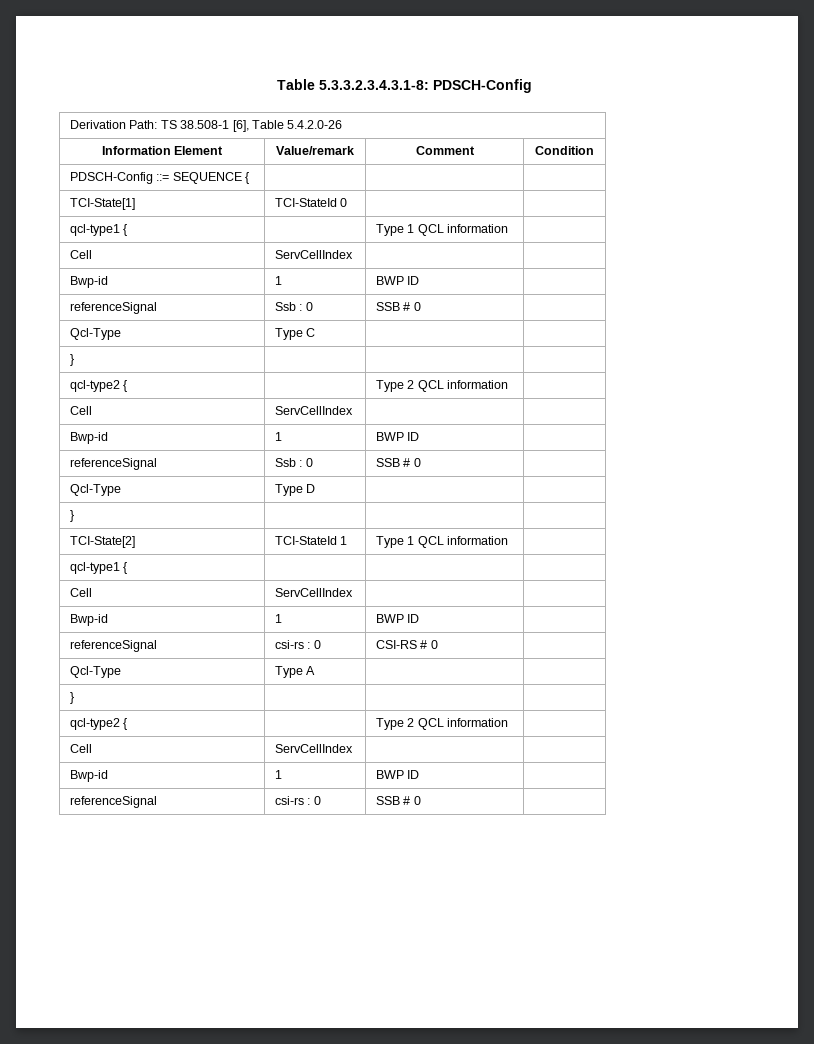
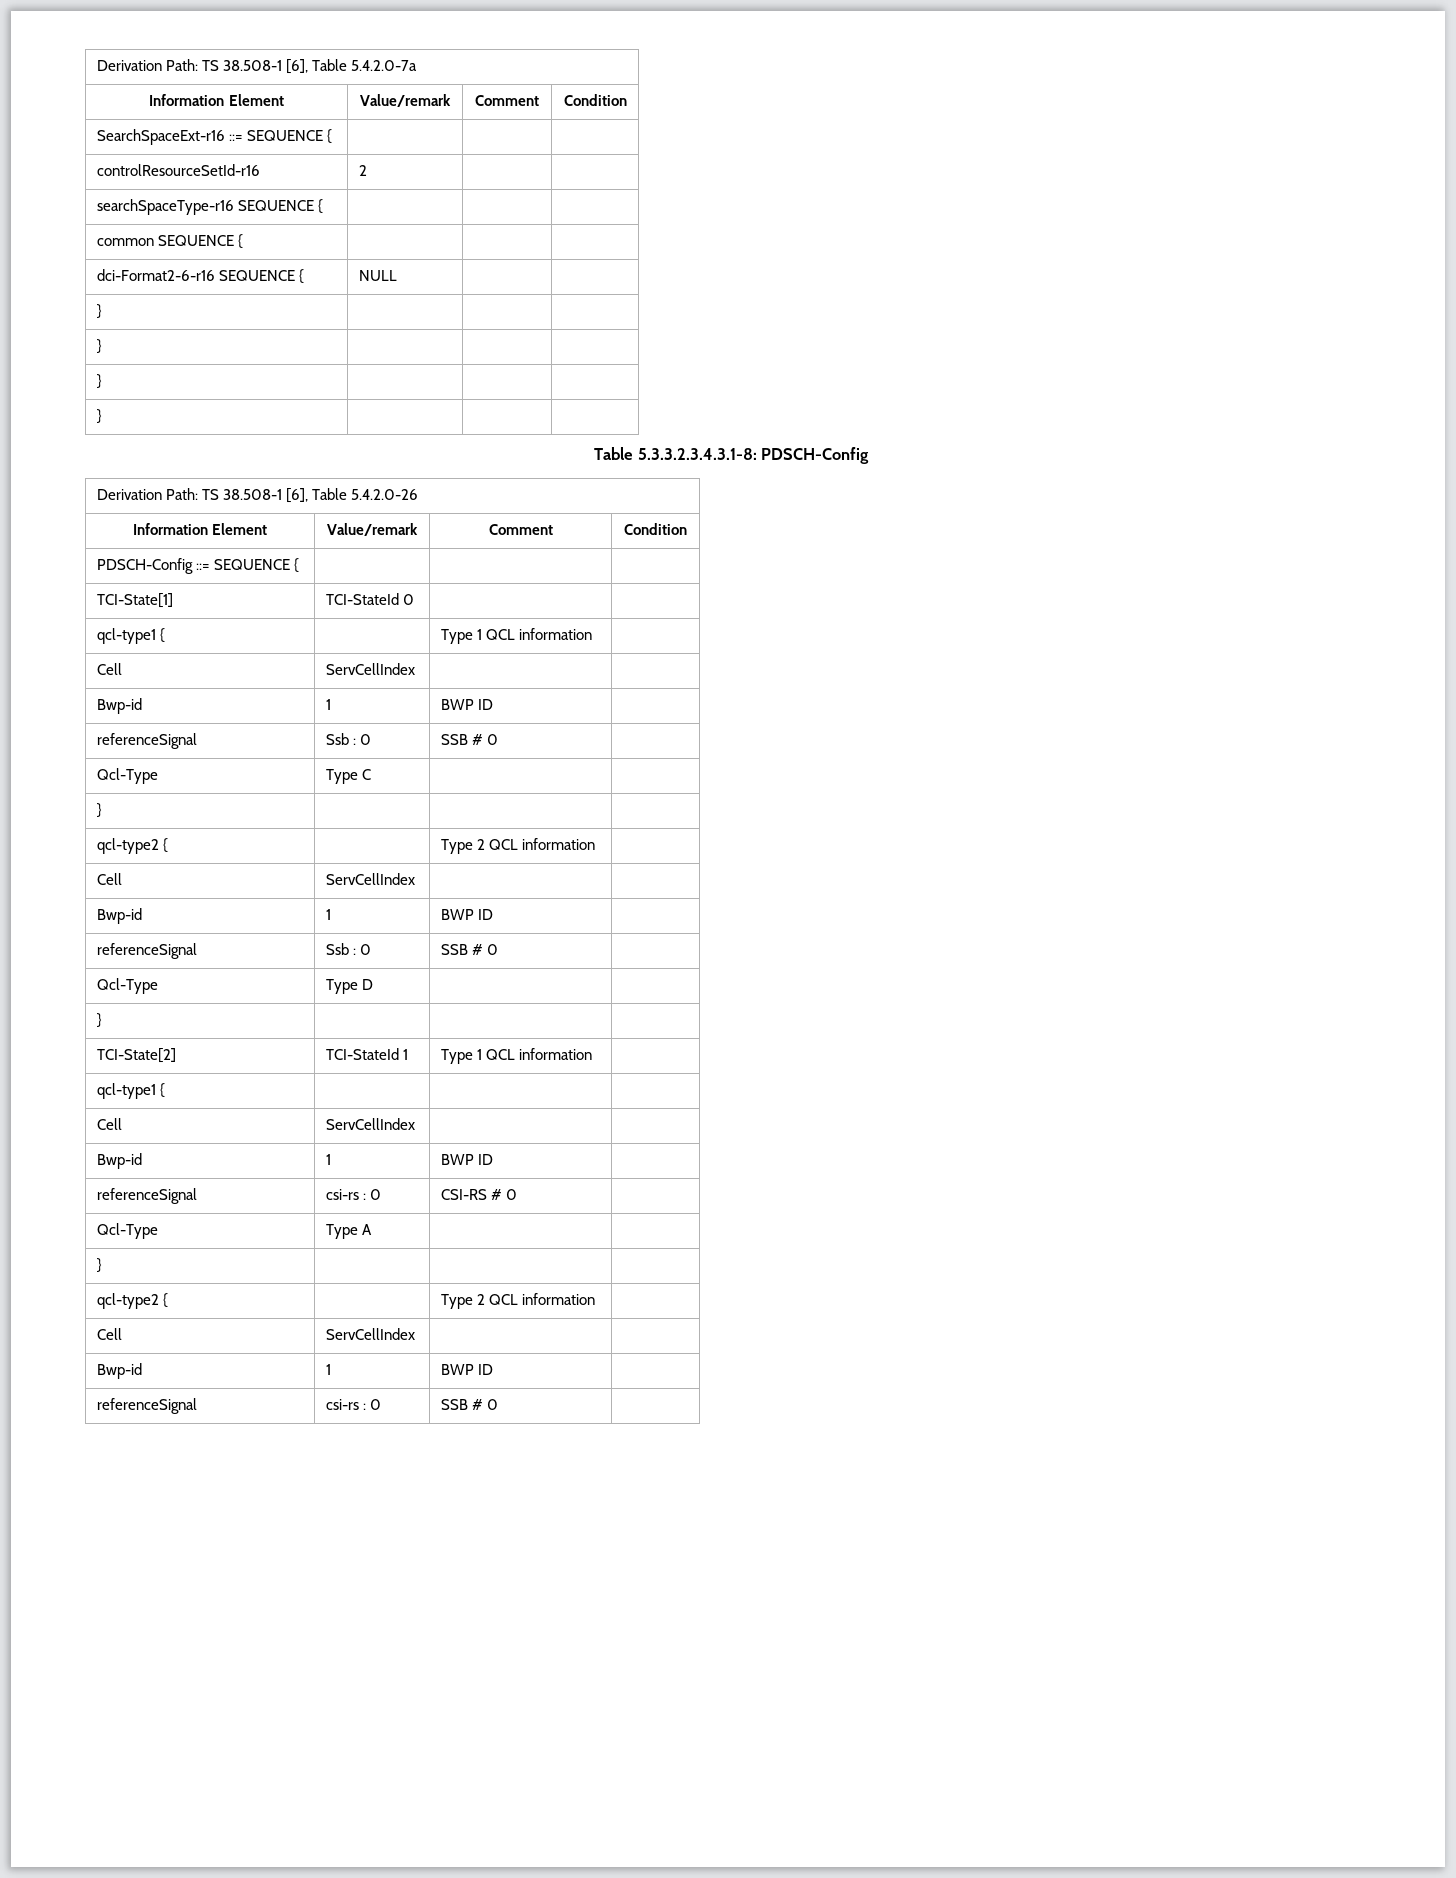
+ Derivation Path: TS 38.508-1 [6], Table 5.4.2.0-7a
+ Information Element | Value/remark | Comment | Condition
+ SearchSpaceExt-r16 ::= SEQUENCE { | | |
+ controlResourceSetId-r16 | 2 | |
+ searchSpaceType-r16 SEQUENCE { | | |
+ common SEQUENCE { | | |
+ dci-Format2-6-r16 SEQUENCE { | NULL | |
+ } | | |
+ } | | |
+ } | | |
+ } | | |

